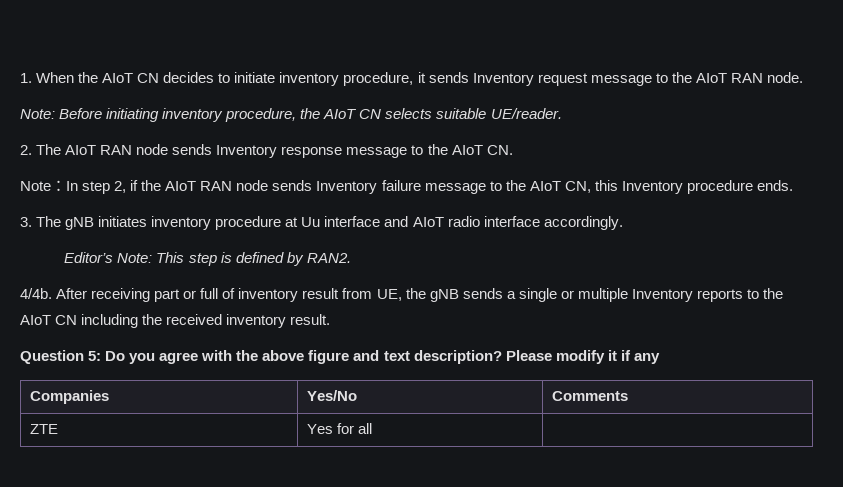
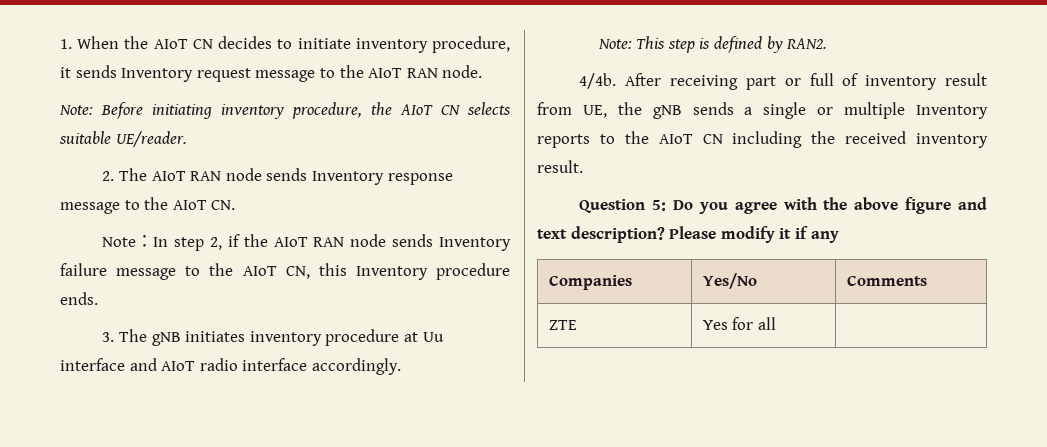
- Editor’s Note: This step is defined by RAN2.
+ Note: This step is defined by RAN2.

